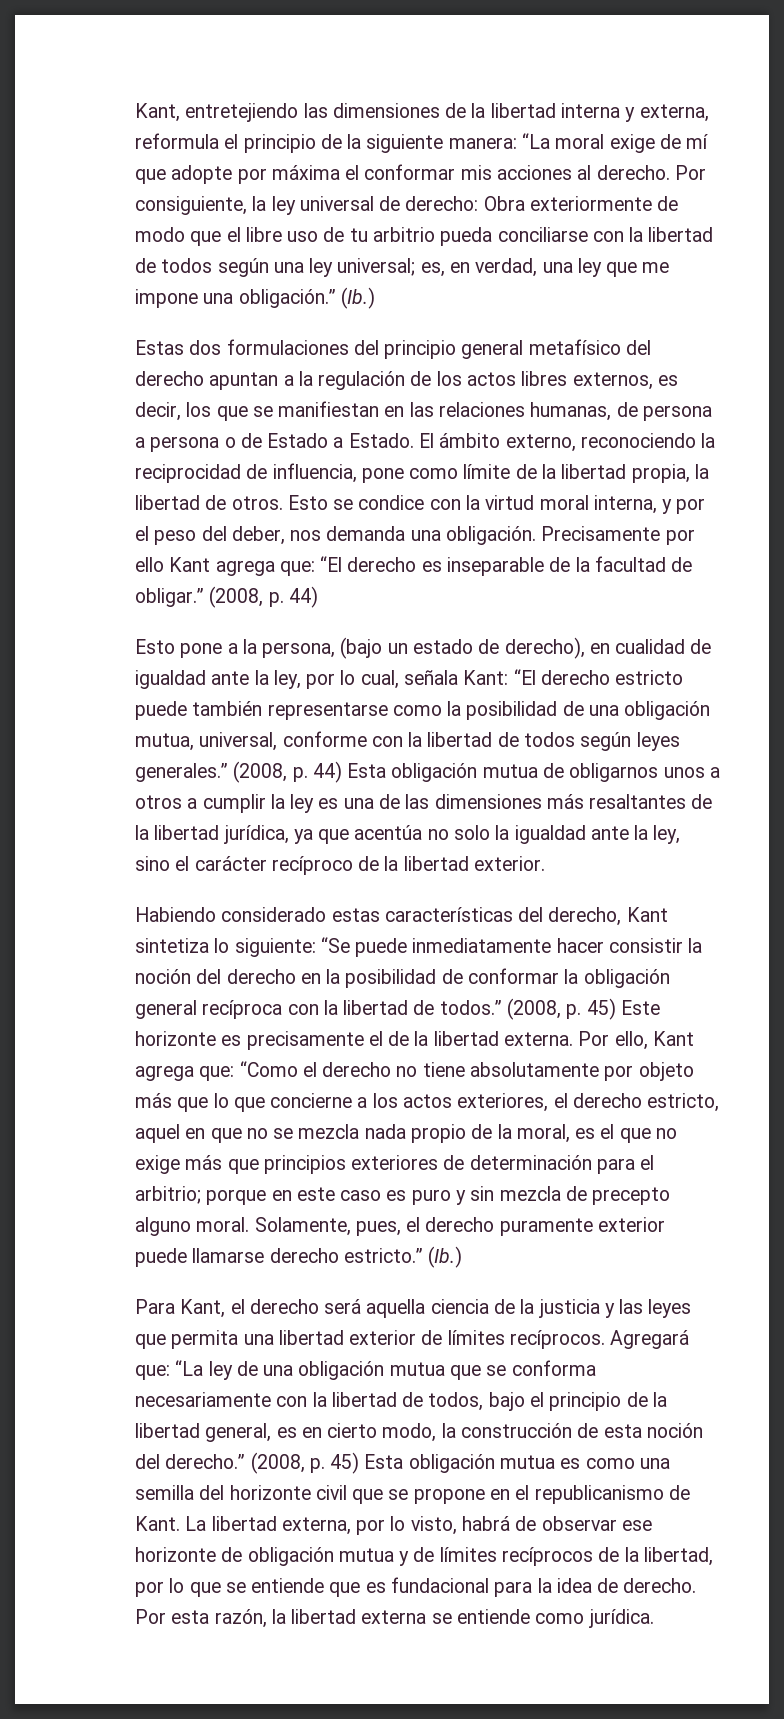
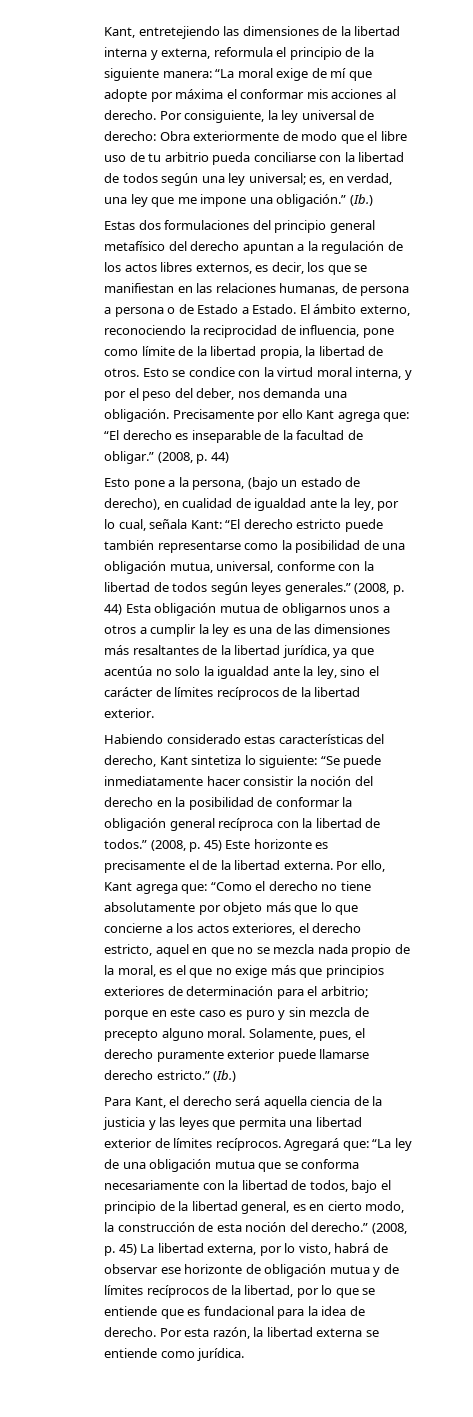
- (2008, p. 44) Esta obligación mutua de obligarnos unos a otros a cumplir la ley es una de las dimensiones más resaltantes de la libertad jurídica, ya que acentúa no solo la igualdad ante la ley, sino el carácter recíproco de la libertad exterior.
+ (2008, p. 44) Esta obligación mutua de obligarnos unos a otros a cumplir la ley es una de las dimensiones más resaltantes de la libertad jurídica, ya que acentúa no solo la igualdad ante la ley, sino el carácter de límites recíprocos de la libertad exterior.
- (2008, p. 45) Esta obligación mutua es como una semilla del horizonte civil que se propone en el republicanismo de Kant. La libertad externa, por lo visto, habrá de observar ese horizonte de obligación mutua y de límites recíprocos de la libertad, por lo que se entiende que es fundacional para la idea de derecho.
+ (2008, p. 45) La libertad externa, por lo visto, habrá de observar ese horizonte de obligación mutua y de límites recíprocos de la libertad, por lo que se entiende que es fundacional para la idea de derecho.

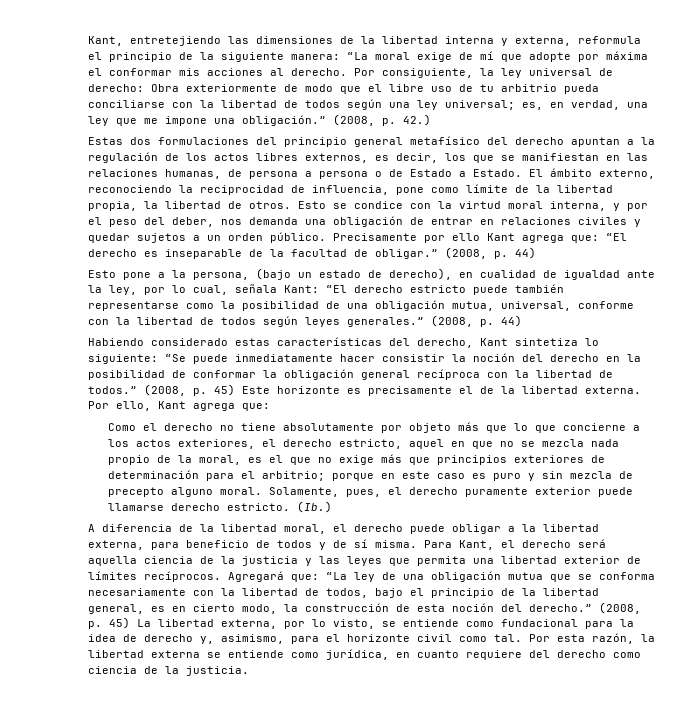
- Por consiguiente, la ley universal de derecho: Obra exteriormente de modo que el libre uso de tu arbitrio pueda conciliarse con la libertad de todos según una ley universal; es, en verdad, una ley que me impone una obligación.” (Ib.)
+ Por consiguiente, la ley universal de derecho: Obra exteriormente de modo que el libre uso de tu arbitrio pueda conciliarse con la libertad de todos según una ley universal; es, en verdad, una ley que me impone una obligación.” (2008, p. 42.)
- Esto se condice con la virtud moral interna, y por el peso del deber, nos demanda una obligación.
+ Esto se condice con la virtud moral interna, y por el peso del deber, nos demanda una obligación de entrar en relaciones civiles y quedar sujetos a un orden público.
- Esto pone a la persona, (bajo un estado de derecho), en cualidad de igualdad ante la ley, por lo cual, señala Kant: “El derecho estricto puede también representarse como la posibilidad de una obligación mutua, universal, conforme con la libertad de todos según leyes generales.” (2008, p. 44) Esta obligación mutua de obligarnos unos a otros a cumplir la ley es una de las dimensiones más resaltantes de la libertad jurídica, ya que acentúa no solo la igualdad ante la ley, sino el carácter de límites recíprocos de la libertad exterior.
+ Esto pone a la persona, (bajo un estado de derecho), en cualidad de igualdad ante la ley, por lo cual, señala Kant: “El derecho estricto puede también representarse como la posibilidad de una obligación mutua, universal, conforme con la libertad de todos según leyes generales.” (2008, p. 44)
- Por ello, Kant agrega que: “Como el derecho no tiene absolutamente por objeto más que lo que concierne a los actos exteriores, el derecho estricto, aquel en que no se mezcla nada propio de la moral, es el que no exige más que principios exteriores de determinación para el arbitrio;
+ Por ello, Kant agrega que:
+ Como el derecho no tiene absolutamente por objeto más que lo que concierne a los actos exteriores, el derecho estricto, aquel en que no se mezcla nada propio de la moral, es el que no exige más que principios exteriores de determinación para el arbitrio;
- Solamente, pues, el derecho puramente exterior puede llamarse derecho estricto.” (Ib.)
- Para Kant, el derecho será aquella ciencia de la justicia y las leyes que permita una libertad exterior de límites recíprocos.
+ Solamente, pues, el derecho puramente exterior puede llamarse derecho estricto. (Ib.)
+ A diferencia de la libertad moral, el derecho puede obligar a la libertad externa, para beneficio de todos y de sí misma. Para Kant, el derecho será aquella ciencia de la justicia y las leyes que permita una libertad exterior de límites recíprocos.
- (2008, p. 45) La libertad externa, por lo visto, habrá de observar ese horizonte de obligación mutua y de límites recíprocos de la libertad, por lo que se entiende que es fundacional para la idea de derecho.
+ (2008, p. 45) La libertad externa, por lo visto, se entiende como fundacional para la idea de derecho y, asimismo, para el horizonte civil como tal.
- Por esta razón, la libertad externa se entiende como jurídica.
+ Por esta razón, la libertad externa se entiende como jurídica, en cuanto requiere del derecho como ciencia de la justicia.

